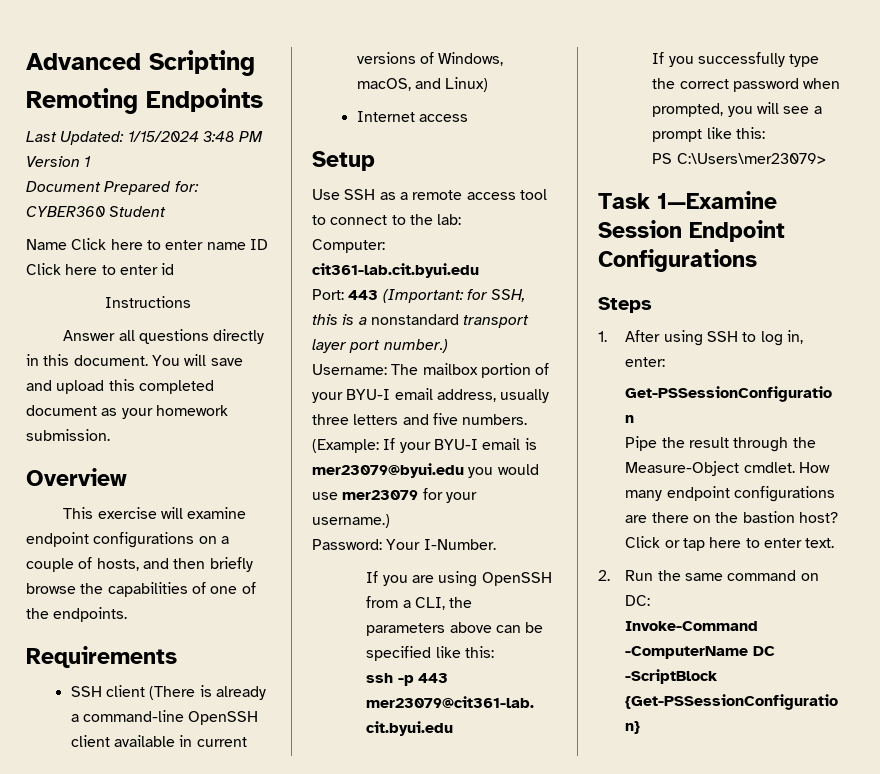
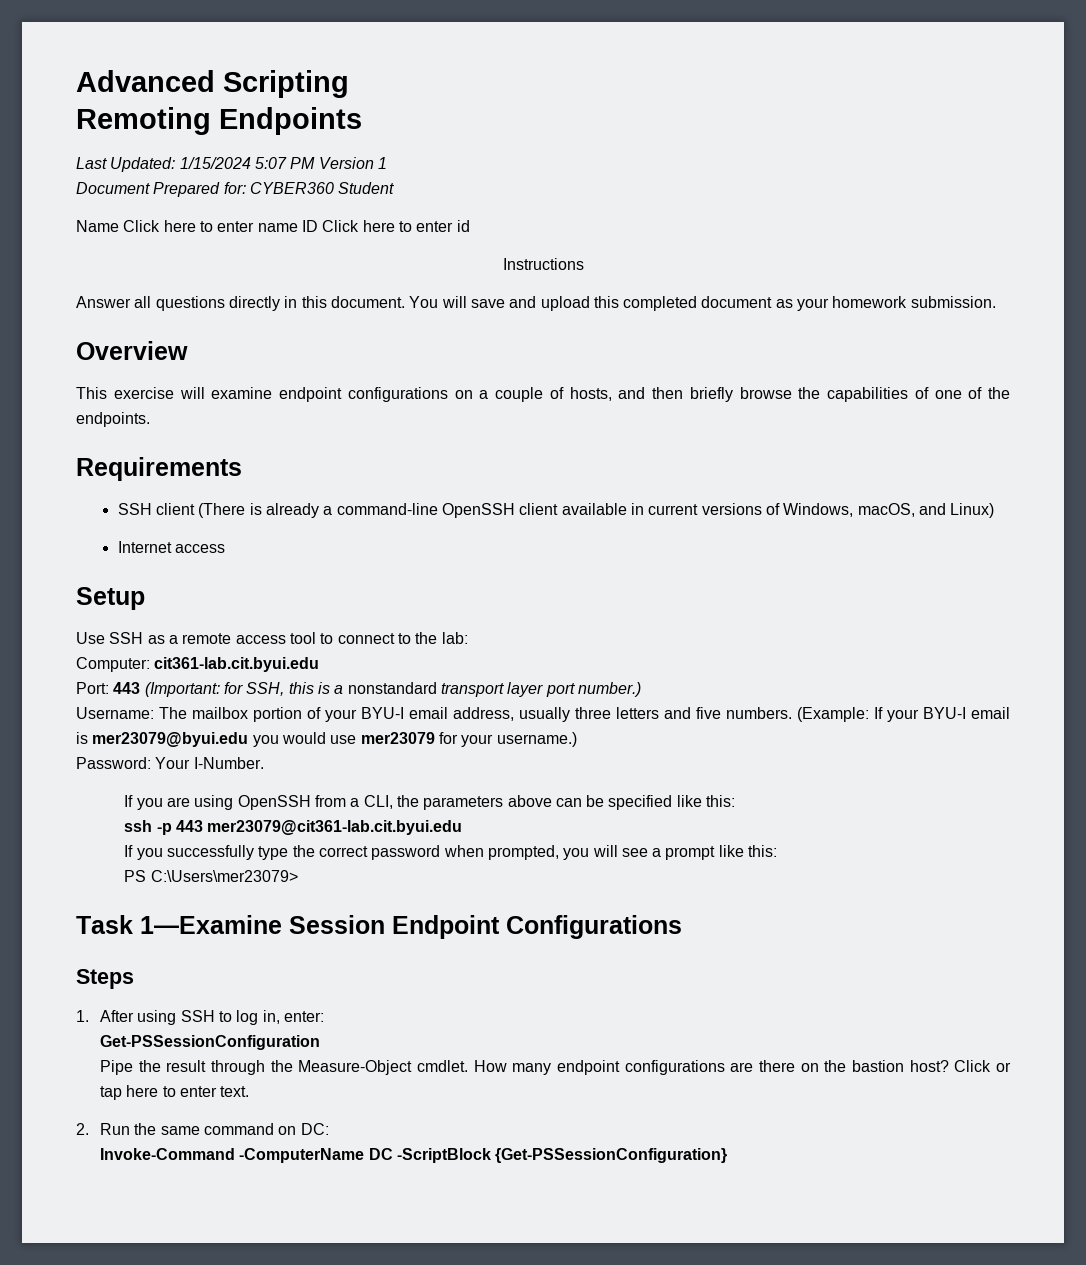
- Last Updated: 1/15/2024 3:48 PM Version 1
+ Last Updated: 1/15/2024 5:07 PM Version 1

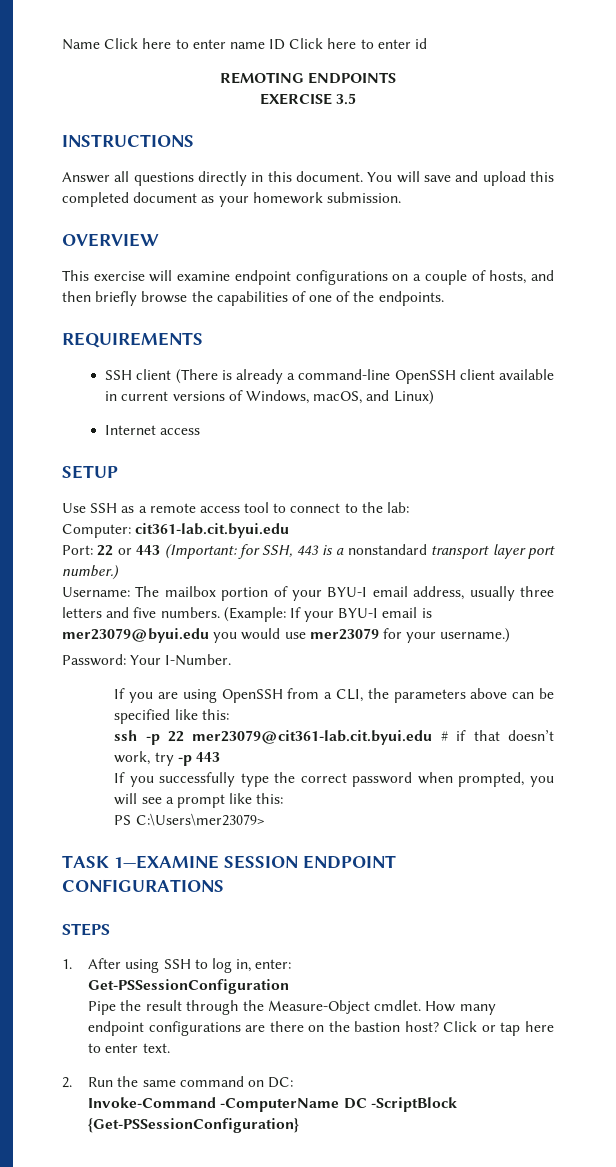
- Advanced Scripting
- Remoting Endpoints
- Last Updated: 1/15/2024 5:07 PM Version 1
- Document Prepared for: CYBER360 Student
- Instructions
+ REMOTING ENDPOINTS
+ EXERCISE 3.5
+ INSTRUCTIONS
- Overview
+ OVERVIEW
- Requirements
+ REQUIREMENTS
- Setup
+ SETUP
- Port: 443 (Important: for SSH, this is a nonstandard transport layer port number.)
+ Port: 22 or 443 (Important: for SSH, 443 is a nonstandard transport layer port number.)
- ssh -p 443 mer23079@cit361-lab.cit.byui.edu
+ ssh -p 22 mer23079@cit361-lab.cit.byui.edu # if that doesn’t work, try -p 443
- Task 1—Examine Session Endpoint Configurations
- Steps
+ TASK 1—EXAMINE SESSION ENDPOINT CONFIGURATIONS
+ STEPS

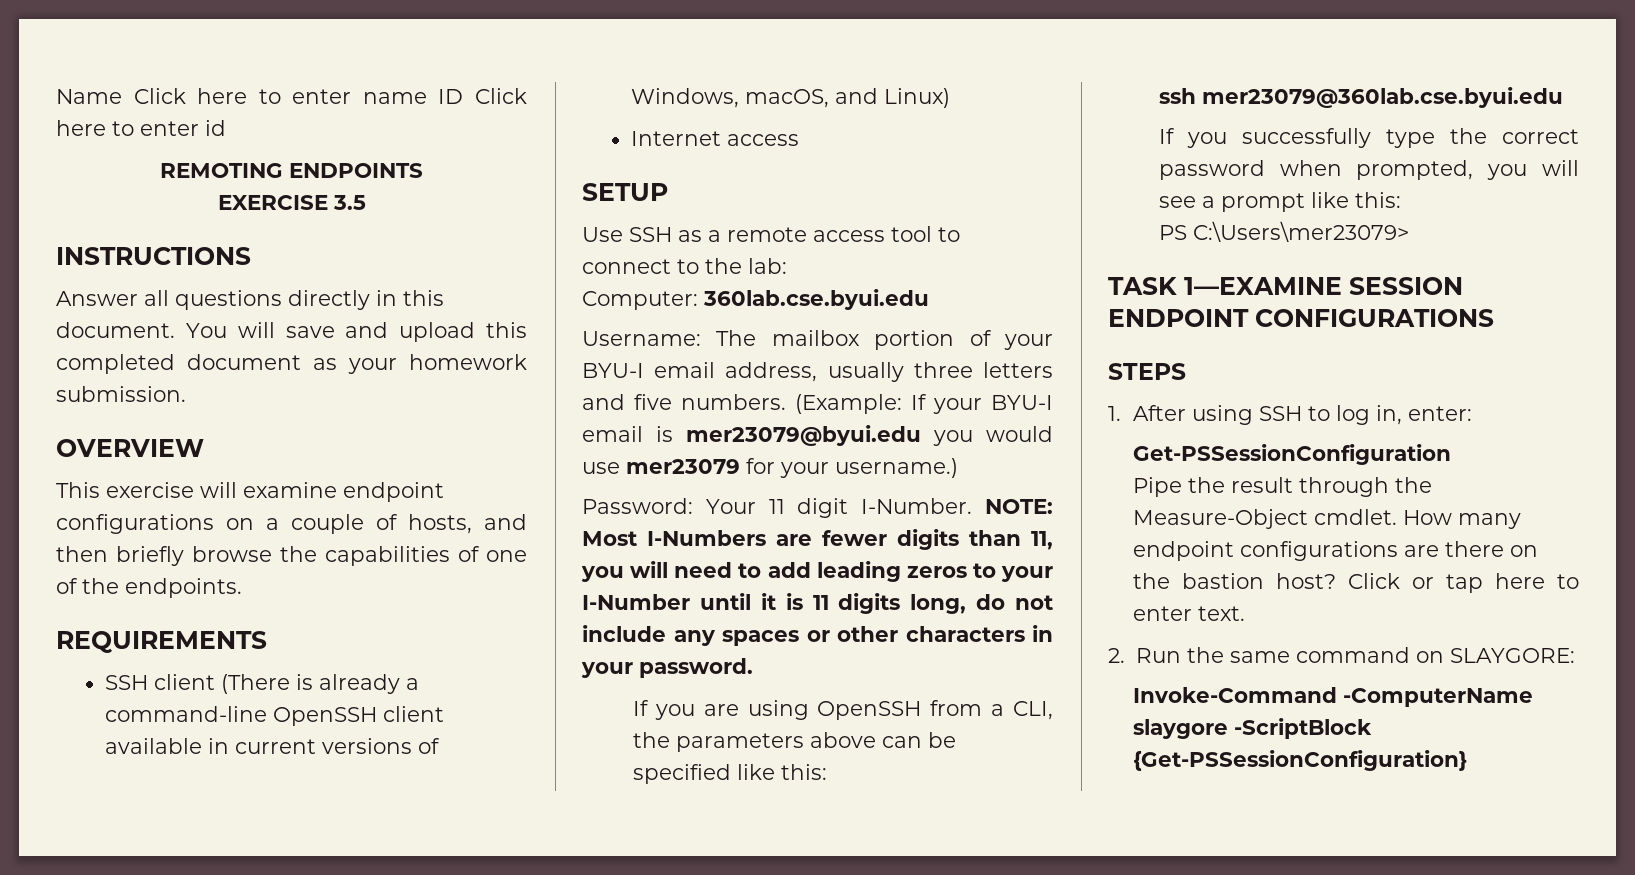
- Computer: cit361-lab.cit.byui.edu
- Port: 22 or 443 (Important: for SSH, 443 is a nonstandard transport layer port number.)
+ Computer: 360lab.cse.byui.edu
- Password: Your I-Number.
+ Password: Your 11 digit I-Number. NOTE: Most I-Numbers are fewer digits than 11, you will need to add leading zeros to your I-Number until it is 11 digits long, do not include any spaces or other characters in your password.
- ssh -p 22 mer23079@cit361-lab.cit.byui.edu # if that doesn’t work, try -p 443
+ ssh mer23079@360lab.cse.byui.edu
- 2. Run the same command on DC:
+ 2. Run the same command on SLAYGORE:
- Invoke-Command -ComputerName DC -ScriptBlock {Get-PSSessionConfiguration}
+ Invoke-Command -ComputerName slaygore -ScriptBlock {Get-PSSessionConfiguration}

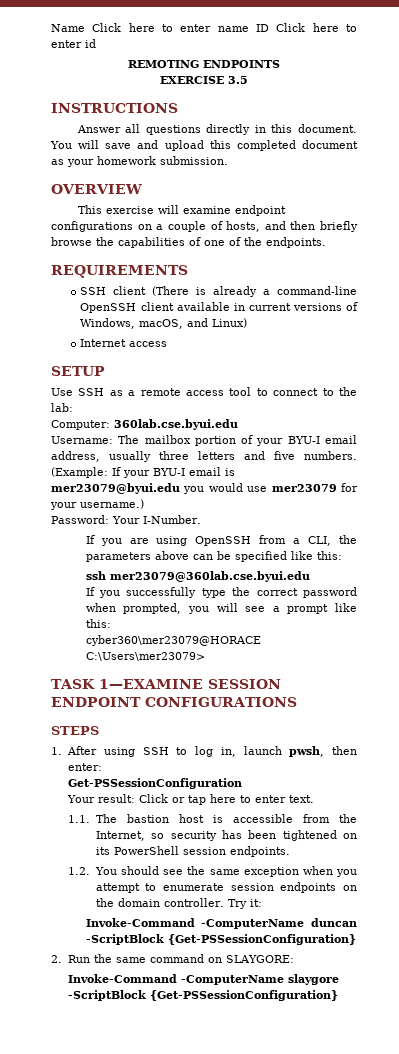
- Password: Your 11 digit I-Number. NOTE: Most I-Numbers are fewer digits than 11, you will need to add leading zeros to your I-Number until it is 11 digits long, do not include any spaces or other characters in your password.
+ Password: Your I-Number.
- PS C:\Users\mer23079>
+ cyber360\mer23079@HORACE C:\Users\mer23079>
- 1. After using SSH to log in, enter:
+ 1. After using SSH to log in, launch pwsh, then enter:
- Pipe the result through the Measure-Object cmdlet. How many endpoint configurations are there on the bastion host? Click or tap here to enter text.
+ Your result: Click or tap here to enter text.
+ 1.1. The bastion host is accessible from the Internet, so security has been tightened on its PowerShell session endpoints.
+ 1.2. You should see the same exception when you attempt to enumerate session endpoints on the domain controller. Try it:
+ Invoke-Command -ComputerName duncan -ScriptBlock {Get-PSSessionConfiguration}

